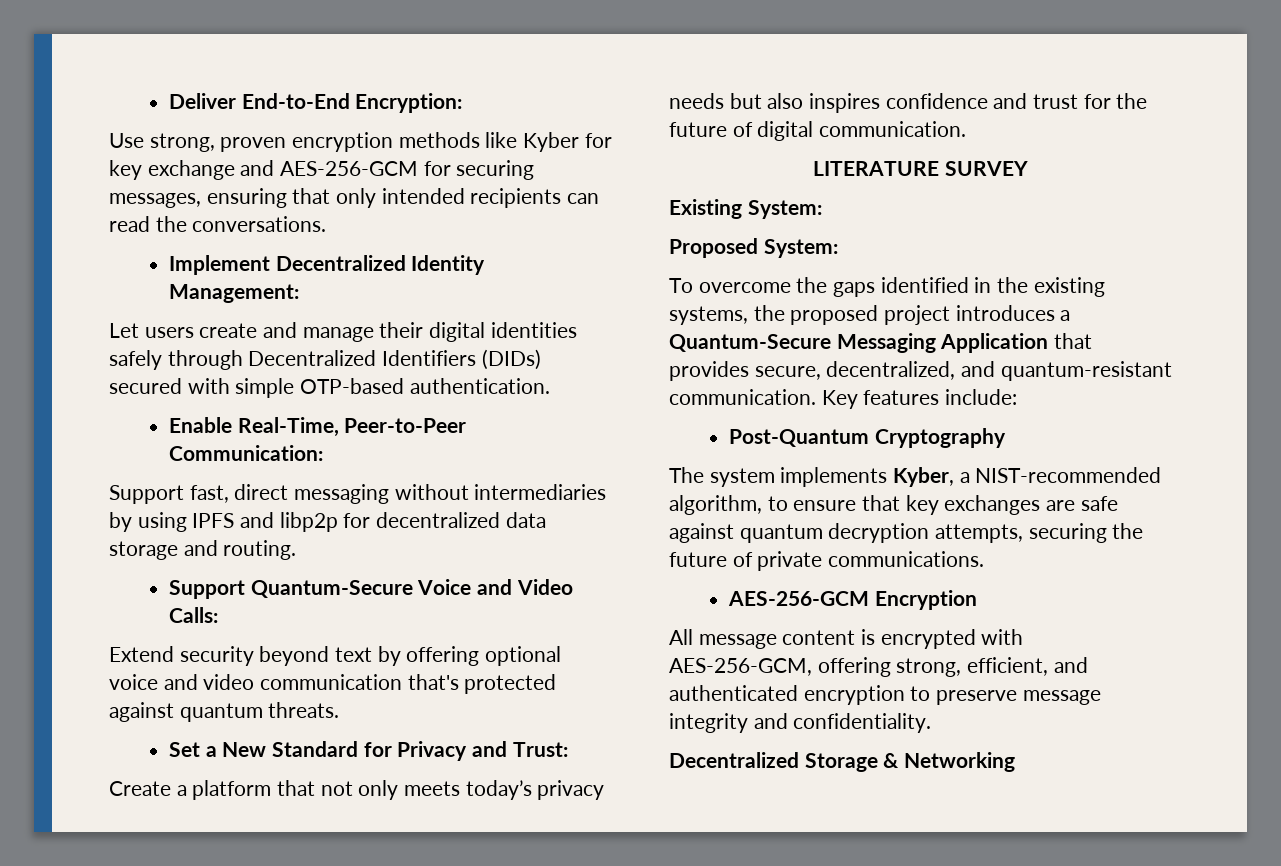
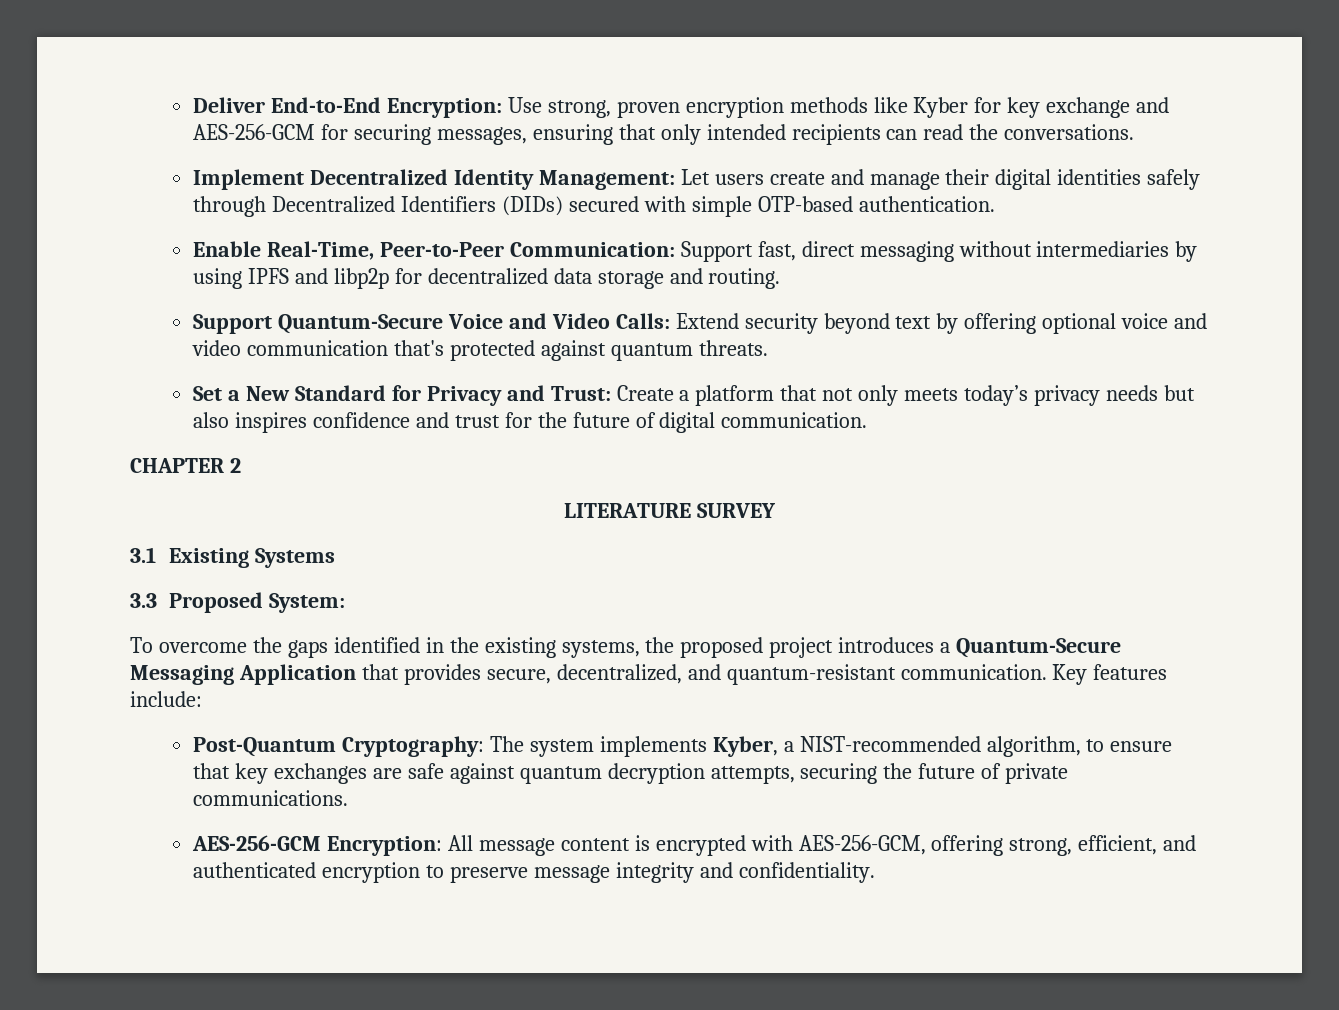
- Deliver End-to-End Encryption:
- Use strong, proven encryption methods like Kyber for key exchange and AES-256-GCM for securing messages, ensuring that only intended recipients can read the conversations.
+ Deliver End-to-End Encryption: Use strong, proven encryption methods like Kyber for key exchange and AES-256-GCM for securing messages, ensuring that only intended recipients can read the conversations.
- Implement Decentralized Identity Management:
- Let users create and manage their digital identities safely through Decentralized Identifiers (DIDs) secured with simple OTP-based authentication.
+ Implement Decentralized Identity Management: Let users create and manage their digital identities safely through Decentralized Identifiers (DIDs) secured with simple OTP-based authentication.
- Enable Real-Time, Peer-to-Peer Communication:
- Support fast, direct messaging without intermediaries by using IPFS and libp2p for decentralized data storage and routing.
+ Enable Real-Time, Peer-to-Peer Communication: Support fast, direct messaging without intermediaries by using IPFS and libp2p for decentralized data storage and routing.
- Support Quantum-Secure Voice and Video Calls:
- Extend security beyond text by offering optional voice and video communication that's protected against quantum threats.
+ Support Quantum-Secure Voice and Video Calls: Extend security beyond text by offering optional voice and video communication that's protected against quantum threats.
- Set a New Standard for Privacy and Trust:
- Create a platform that not only meets today’s privacy needs but also inspires confidence and trust for the future of digital communication.
+ Set a New Standard for Privacy and Trust: Create a platform that not only meets today’s privacy needs but also inspires confidence and trust for the future of digital communication.
+ CHAPTER 2
- Existing System:
- Proposed System:
+ 3.1 Existing Systems
+ 3.3 Proposed System:
- Post-Quantum Cryptography
- The system implements Kyber, a NIST-recommended algorithm, to ensure that key exchanges are safe against quantum decryption attempts, securing the future of private communications.
+ Post-Quantum Cryptography: The system implements Kyber, a NIST-recommended algorithm, to ensure that key exchanges are safe against quantum decryption attempts, securing the future of private communications.
- AES-256-GCM Encryption
- All message content is encrypted with AES-256-GCM, offering strong, efficient, and authenticated encryption to preserve message integrity and confidentiality.
+ AES-256-GCM Encryption: All message content is encrypted with AES-256-GCM, offering strong, efficient, and authenticated encryption to preserve message integrity and confidentiality.
- Decentralized Storage & Networking

